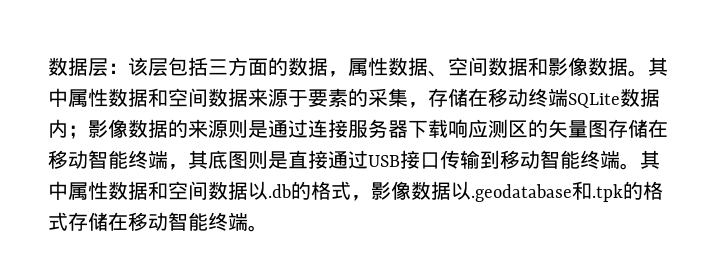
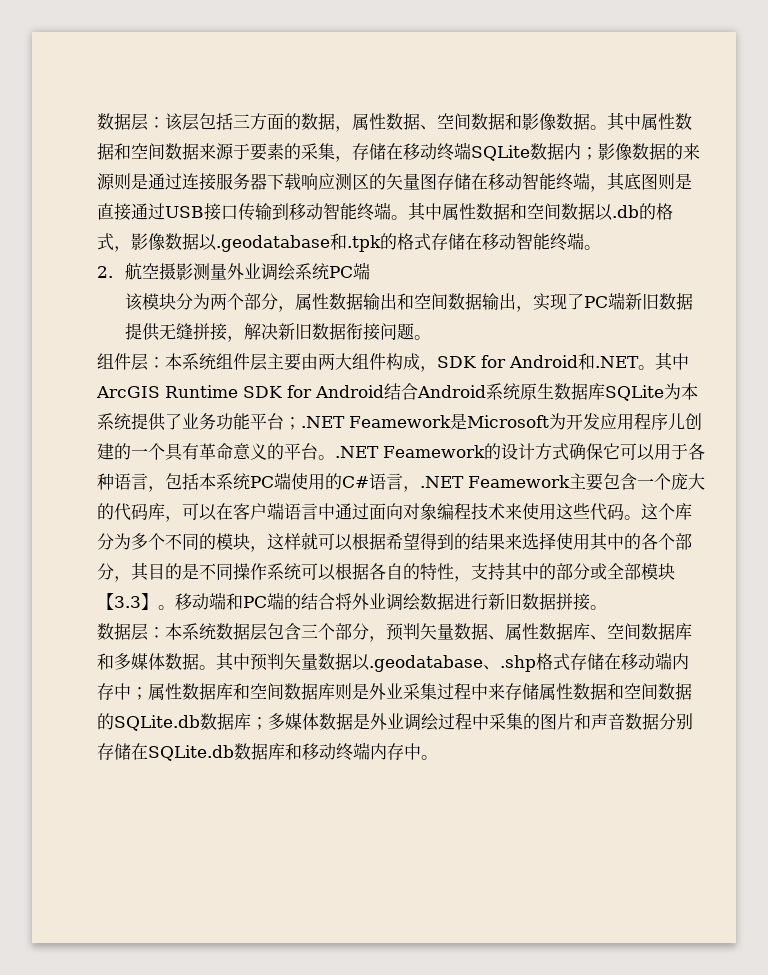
+ 2.航空摄影测量外业调绘系统PC端
+ 该模块分为两个部分，属性数据输出和空间数据输出，实现了PC端新旧数据提供无缝拼接，解决新旧数据衔接问题。
+ 组件层：本系统组件层主要由两大组件构成，SDK for Android和.NET。其中ArcGIS Runtime SDK for Android结合Android系统原生数据库SQLite为本系统提供了业务功能平台；.NET Feamework是Microsoft为开发应用程序儿创建的一个具有革命意义的平台。.NET Feamework的设计方式确保它可以用于各种语言，包括本系统PC端使用的C#语言，.NET Feamework主要包含一个庞大的代码库，可以在客户端语言中通过面向对象编程技术来使用这些代码。这个库分为多个不同的模块，这样就可以根据希望得到的结果来选择使用其中的各个部分，其目的是不同操作系统可以根据各自的特性，支持其中的部分或全部模块【3.3】。移动端和PC端的结合将外业调绘数据进行新旧数据拼接。
+ 数据层：本系统数据层包含三个部分，预判矢量数据、属性数据库、空间数据库和多媒体数据。其中预判矢量数据以.geodatabase、.shp格式存储在移动端内存中；属性数据库和空间数据库则是外业采集过程中来存储属性数据和空间数据的SQLite.db数据库；多媒体数据是外业调绘过程中采集的图片和声音数据分别存储在SQLite.db数据库和移动终端内存中。

